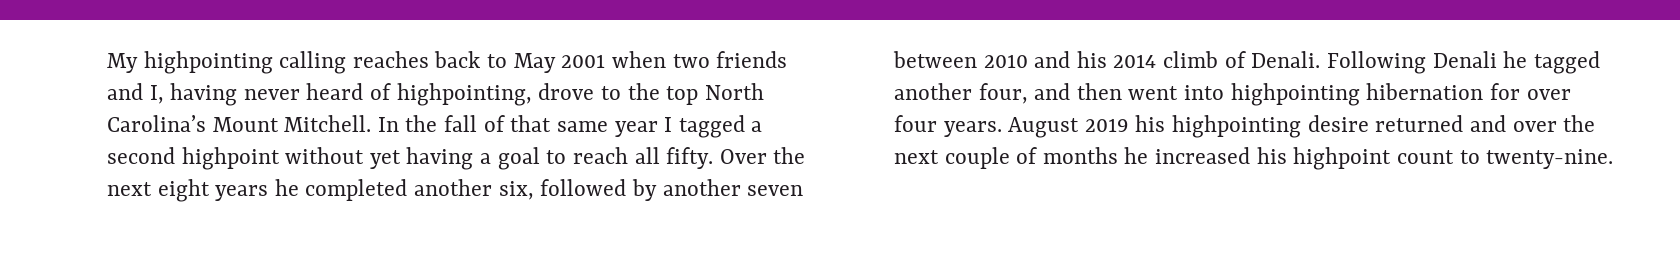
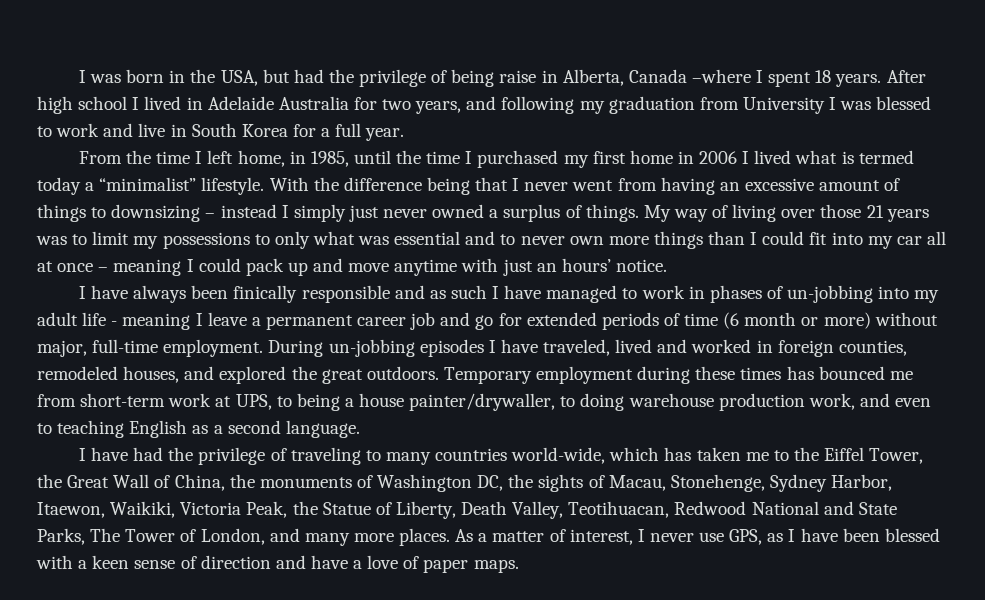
- My highpointing calling reaches back to May 2001 when two friends and I, having never heard of highpointing, drove to the top North Carolina’s Mount Mitchell. In the fall of that same year I tagged a second highpoint without yet having a goal to reach all fifty. Over the next eight years he completed another six, followed by another seven between 2010 and his 2014 climb of Denali. Following Denali he tagged another four, and then went into highpointing hibernation for over four years. August 2019 his highpointing desire returned and over the next couple of months he increased his highpoint count to twenty-nine.
+ I was born in the USA, but had the privilege of being raise in Alberta, Canada –where I spent 18 years. After high school I lived in Adelaide Australia for two years, and following my graduation from University I was blessed to work and live in South Korea for a full year.
+ From the time I left home, in 1985, until the time I purchased my first home in 2006 I lived what is termed today a “minimalist” lifestyle. With the difference being that I never went from having an excessive amount of things to downsizing – instead I simply just never owned a surplus of things. My way of living over those 21 years was to limit my possessions to only what was essential and to never own more things than I could fit into my car all at once – meaning I could pack up and move anytime with just an hours’ notice.
+ I have always been finically responsible and as such I have managed to work in phases of un-jobbing into my adult life - meaning I leave a permanent career job and go for extended periods of time (6 month or more) without major, full-time employment. During un-jobbing episodes I have traveled, lived and worked in foreign counties, remodeled houses, and explored the great outdoors. Temporary employment during these times has bounced me from short-term work at UPS, to being a house painter/drywaller, to doing warehouse production work, and even to teaching English as a second language.
+ I have had the privilege of traveling to many countries world-wide, which has taken me to the Eiffel Tower, the Great Wall of China, the monuments of Washington DC, the sights of Macau, Stonehenge, Sydney Harbor, Itaewon, Waikiki, Victoria Peak, the Statue of Liberty, Death Valley, Teotihuacan, Redwood National and State Parks, The Tower of London, and many more places. As a matter of interest, I never use GPS, as I have been blessed with a keen sense of direction and have a love of paper maps.

